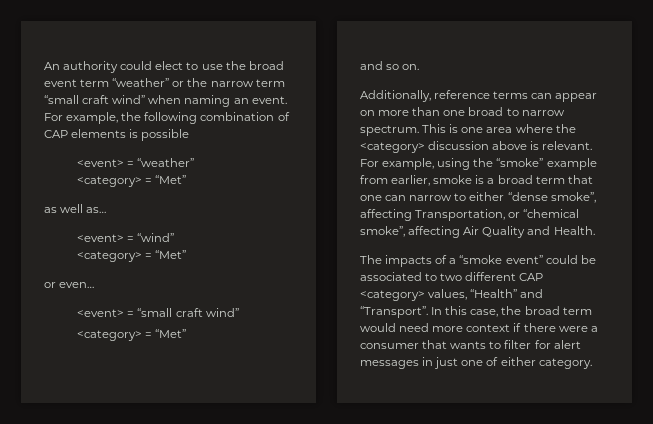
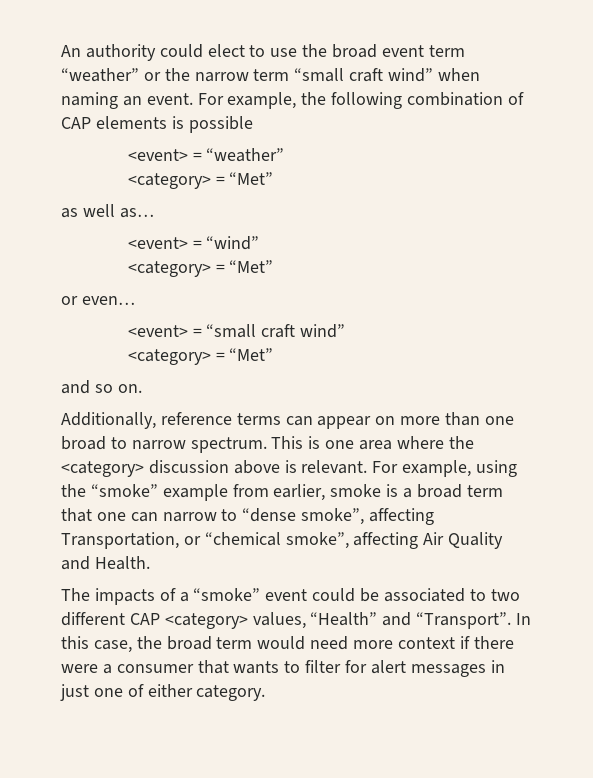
- For example, using the “smoke” example from earlier, smoke is a broad term that one can narrow to either “dense smoke”, affecting Transportation, or “chemical smoke”, affecting Air Quality and Health.
+ For example, using the “smoke” example from earlier, smoke is a broad term that one can narrow to “dense smoke”, affecting Transportation, or “chemical smoke”, affecting Air Quality and Health.
- The impacts of a “smoke event” could be associated to two different CAP <category> values, “Health” and “Transport”.
+ The impacts of a “smoke” event could be associated to two different CAP <category> values, “Health” and “Transport”.

